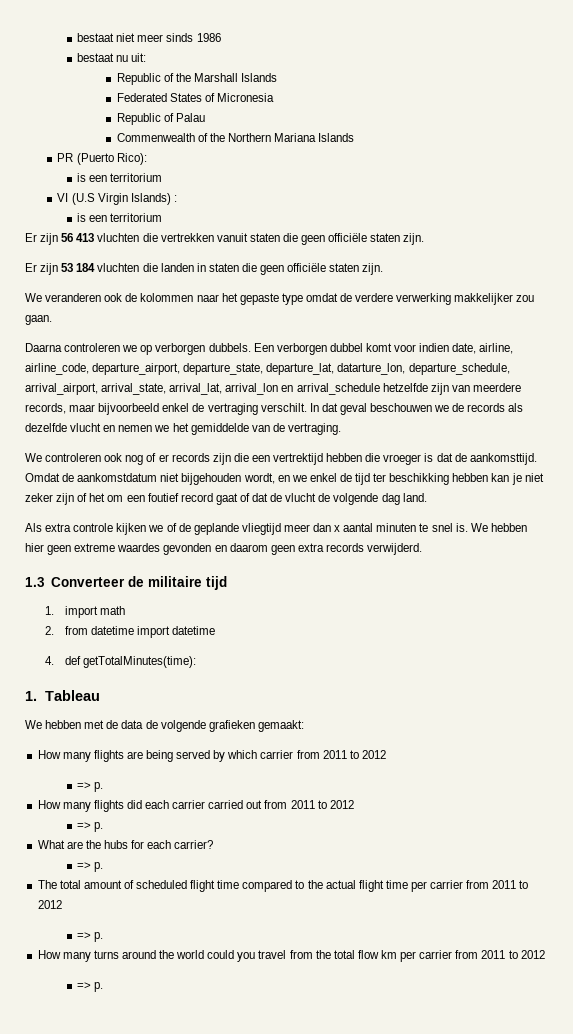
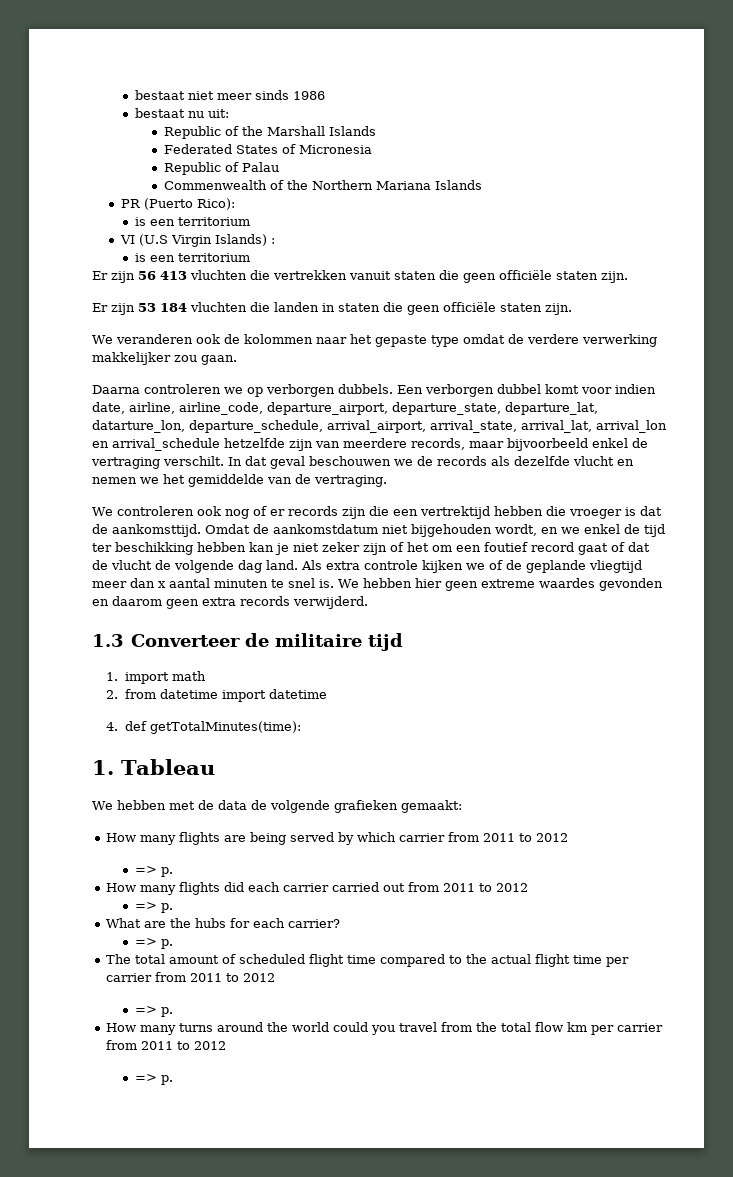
- Omdat de aankomstdatum niet bijgehouden wordt, en we enkel de tijd ter beschikking hebben kan je niet zeker zijn of het om een foutief record gaat of dat de vlucht de volgende dag land.
- Als extra controle kijken we of de geplande vliegtijd meer dan x aantal minuten te snel is.
+ Omdat de aankomstdatum niet bijgehouden wordt, en we enkel de tijd ter beschikking hebben kan je niet zeker zijn of het om een foutief record gaat of dat de vlucht de volgende dag land. Als extra controle kijken we of de geplande vliegtijd meer dan x aantal minuten te snel is.

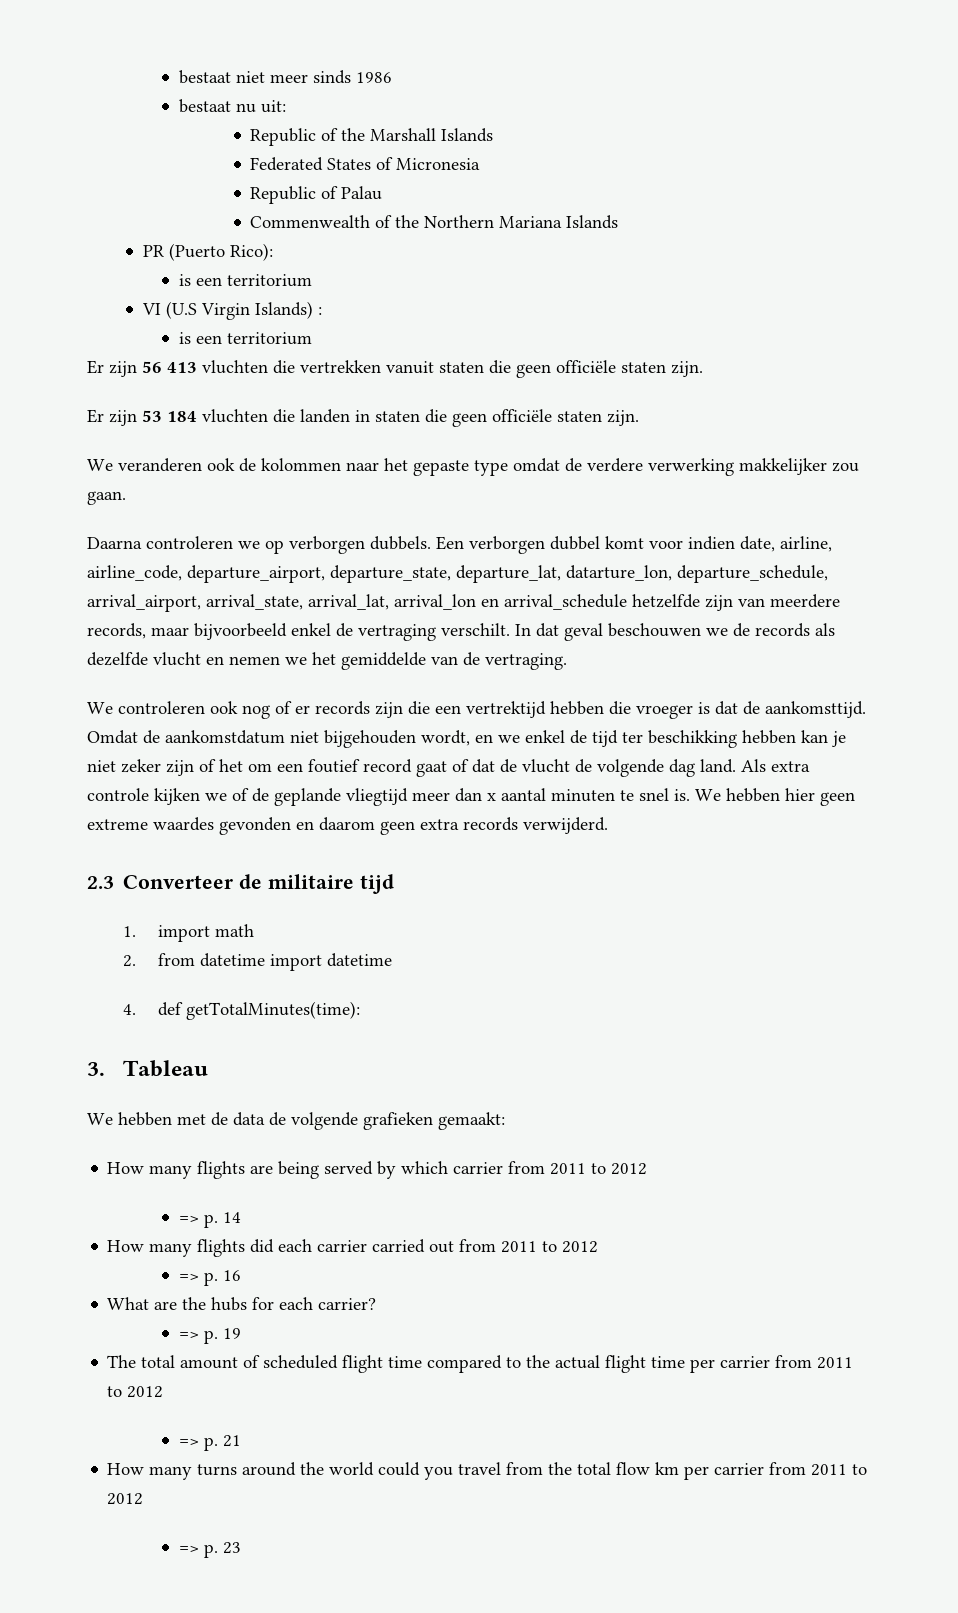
- 1.3 Converteer de militaire tijd
+ 2.3 Converteer de militaire tijd
- 1. Tableau
+ 3. Tableau
  How many flights are being served by which carrier from 2011 to 2012
- => p.
+ => p. 14
  How many flights did each carrier carried out from 2011 to 2012
- => p.
+ => p. 16
  What are the hubs for each carrier?
- => p.
+ => p. 19
  The total amount of scheduled flight time compared to the actual flight time per carrier from 2011 to 2012
- => p.
+ => p. 21
  How many turns around the world could you travel from the total flow km per carrier from 2011 to 2012
- => p.
+ => p. 23

